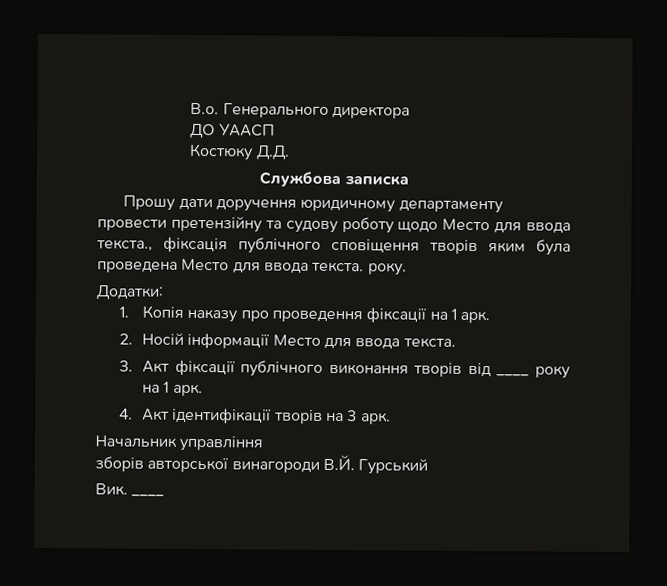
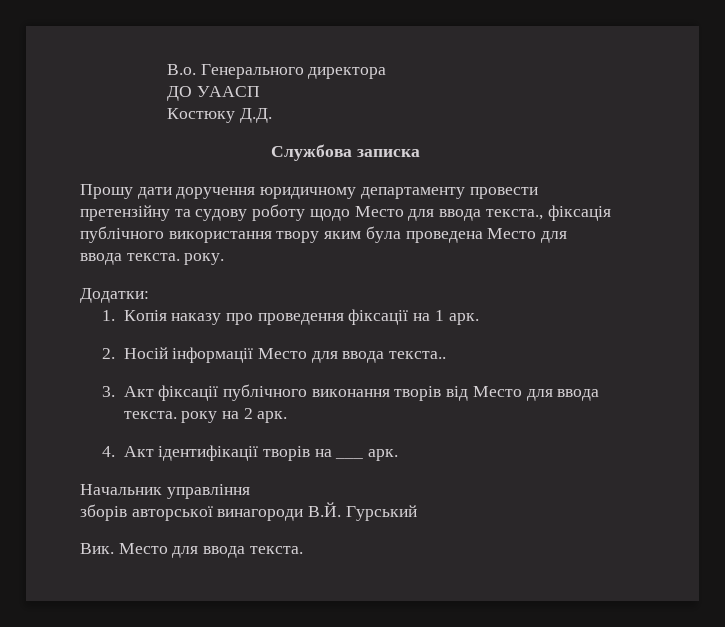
- Прошу дати доручення юридичному департаменту провести претензійну та судову роботу щодо Место для ввода текста., фіксація публічного сповіщення творів яким була проведена Место для ввода текста. року.
+ Прошу дати доручення юридичному департаменту провести претензійну та судову роботу щодо Место для ввода текста., фіксація публічного використання твору яким була проведена Место для ввода текста. року.
- 2. Носій інформації Место для ввода текста.
+ 2. Носій інформації Место для ввода текста..
- 3. Акт фіксації публічного виконання творів від ____ року на 1 арк.
+ 3. Акт фіксації публічного виконання творів від Место для ввода текста. року на 2 арк.
- 4. Акт ідентифікації творів на 3 арк.
+ 4. Акт ідентифікації творів на ___ арк.
- Вик. ____
+ Вик. Место для ввода текста.

